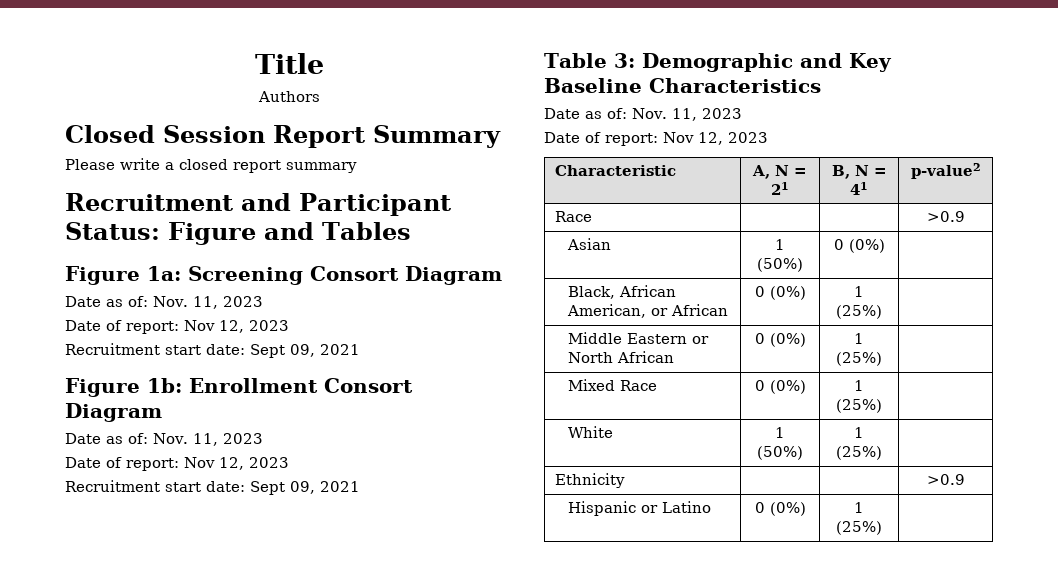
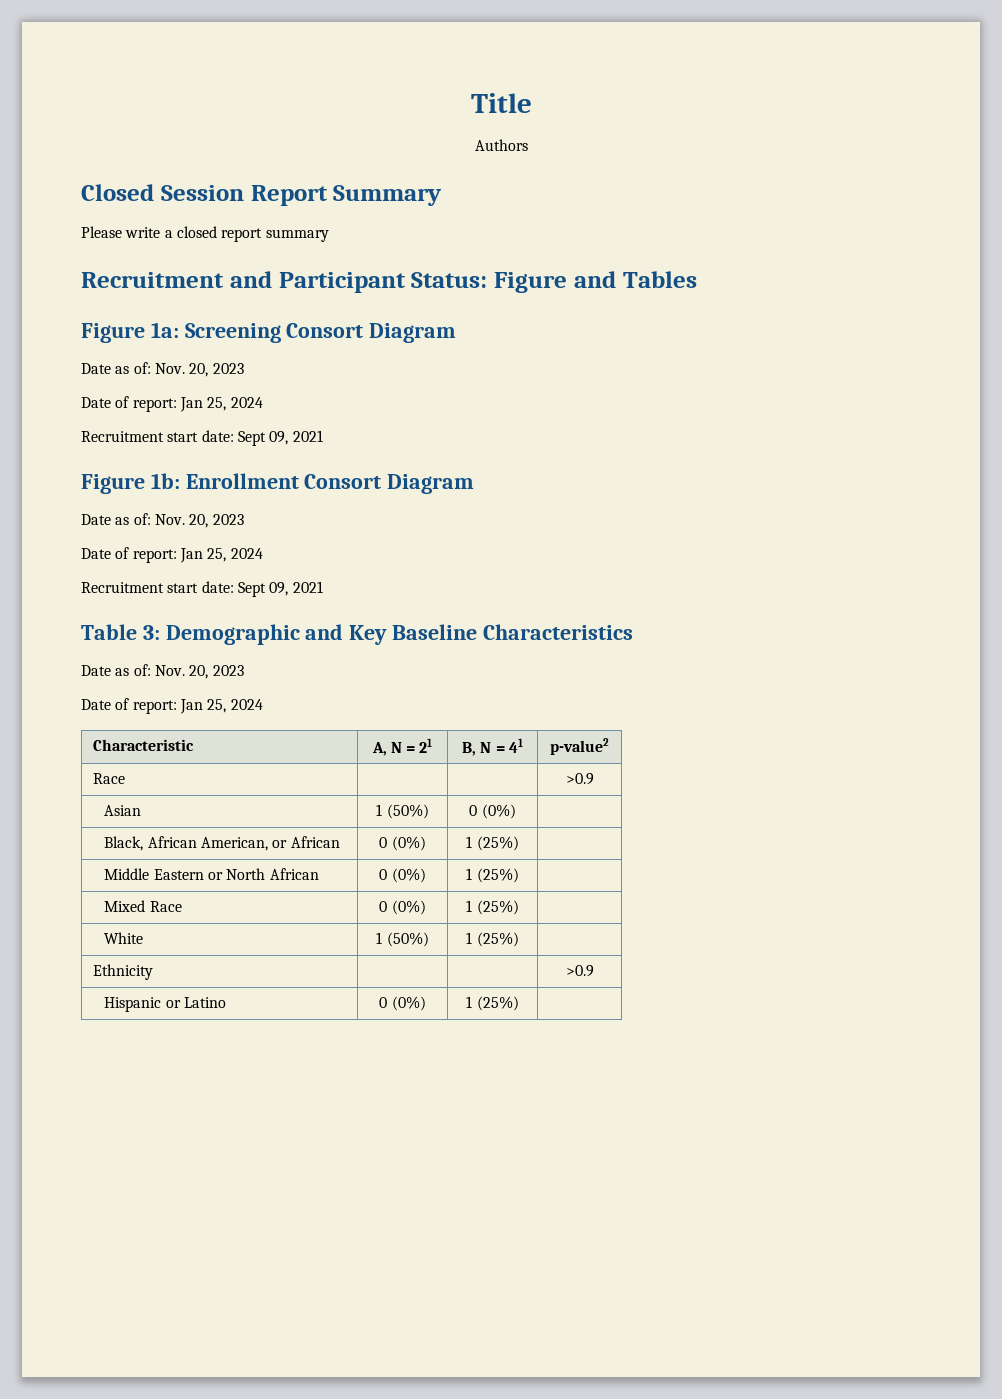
  Figure 1a: Screening Consort Diagram
- Date as of: Nov. 11, 2023
- Date of report: Nov 12, 2023
+ Date as of: Nov. 20, 2023
+ Date of report: Jan 25, 2024
  Figure 1b: Enrollment Consort Diagram
- Date as of: Nov. 11, 2023
- Date of report: Nov 12, 2023
+ Date as of: Nov. 20, 2023
+ Date of report: Jan 25, 2024
  Table 3: Demographic and Key Baseline Characteristics
- Date as of: Nov. 11, 2023
- Date of report: Nov 12, 2023
+ Date as of: Nov. 20, 2023
+ Date of report: Jan 25, 2024

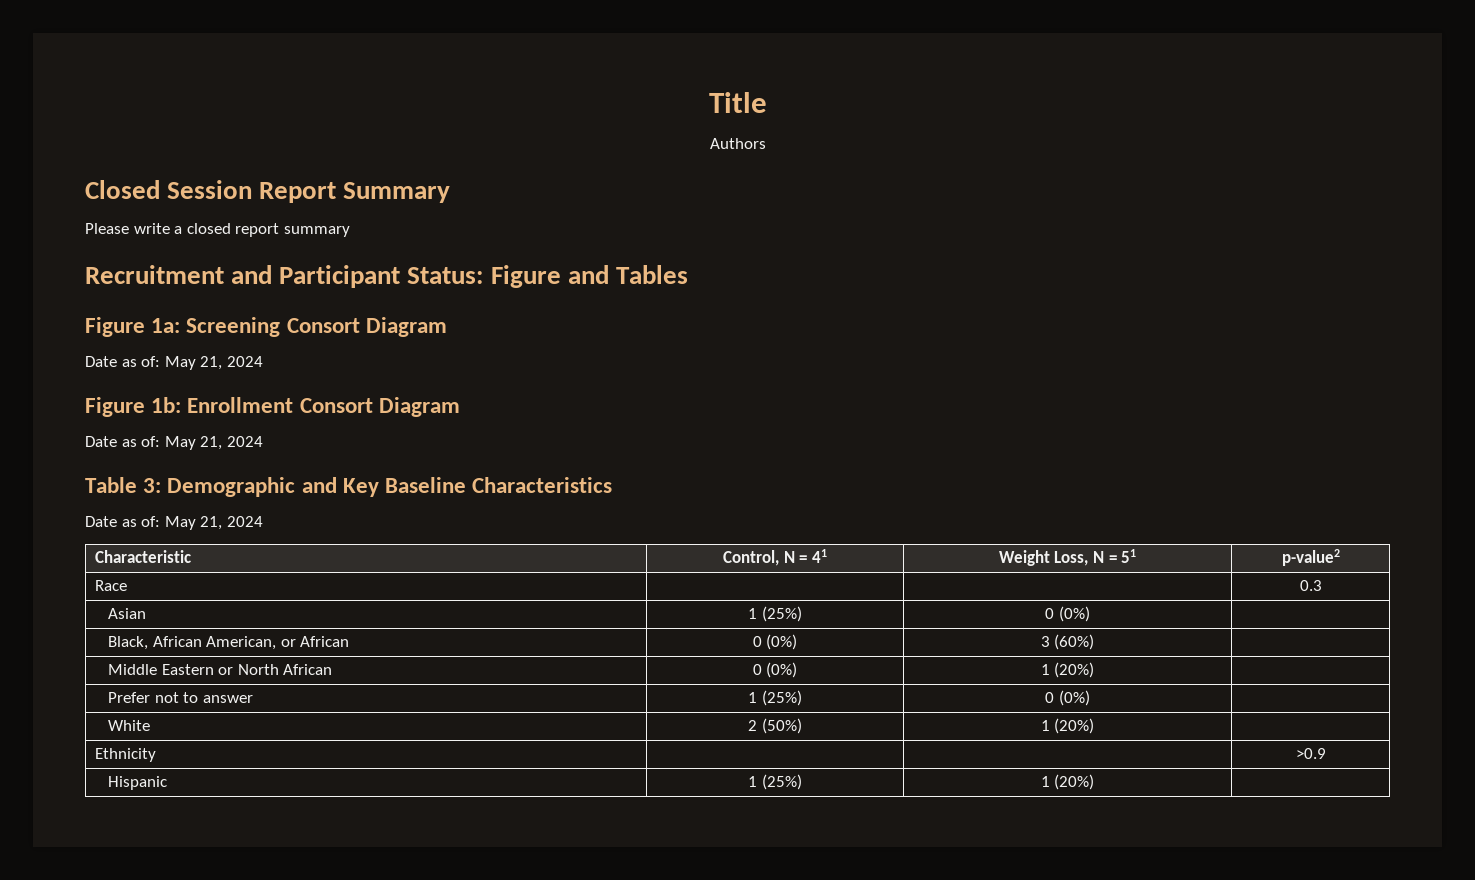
  Figure 1a: Screening Consort Diagram
- Date as of: Nov. 20, 2023
- Date of report: Jan 25, 2024
- Recruitment start date: Sept 09, 2021
+ Date as of: May 21, 2024
  Figure 1b: Enrollment Consort Diagram
- Date as of: Nov. 20, 2023
- Date of report: Jan 25, 2024
- Recruitment start date: Sept 09, 2021
+ Date as of: May 21, 2024
  Table 3: Demographic and Key Baseline Characteristics
- Date as of: Nov. 20, 2023
- Date of report: Jan 25, 2024
- Characteristic | A, N = 21 | B, N = 41 | p-value2
+ Date as of: May 21, 2024
+ Characteristic | Control, N = 41 | Weight Loss, N = 51 | p-value2
- Race | | | >0.9
+ Race | | | 0.3
- Asian | 1 (50%) | 0 (0%) |
+ Asian | 1 (25%) | 0 (0%) |
- Black, African American, or African | 0 (0%) | 1 (25%) |
+ Black, African American, or African | 0 (0%) | 3 (60%) |
- Middle Eastern or North African | 0 (0%) | 1 (25%) |
- Mixed Race | 0 (0%) | 1 (25%) |
+ Middle Eastern or North African | 0 (0%) | 1 (20%) |
+ Prefer not to answer | 1 (25%) | 0 (0%) |
- White | 1 (50%) | 1 (25%) |
+ White | 2 (50%) | 1 (20%) |
- Hispanic or Latino | 0 (0%) | 1 (25%) |
+ Hispanic | 1 (25%) | 1 (20%) |

